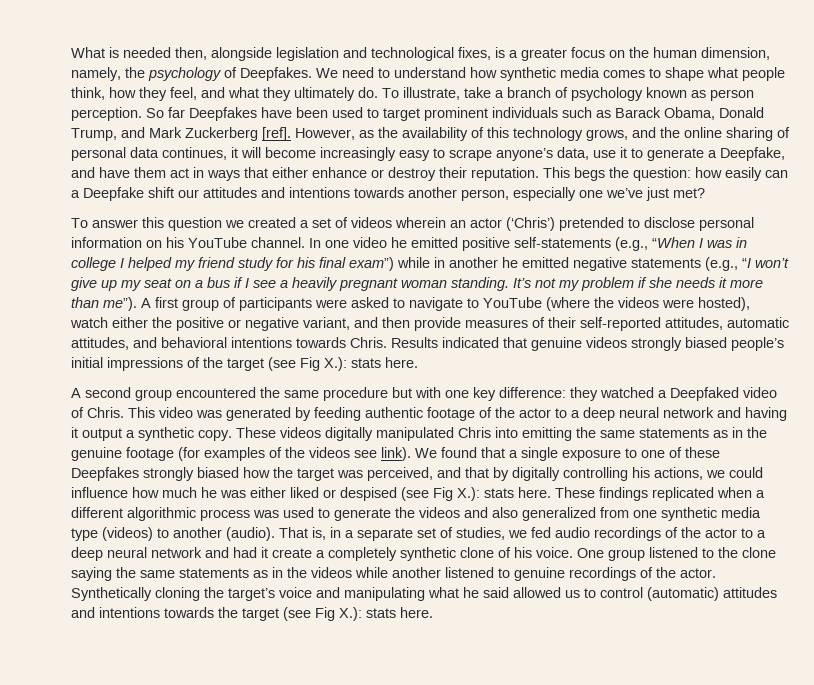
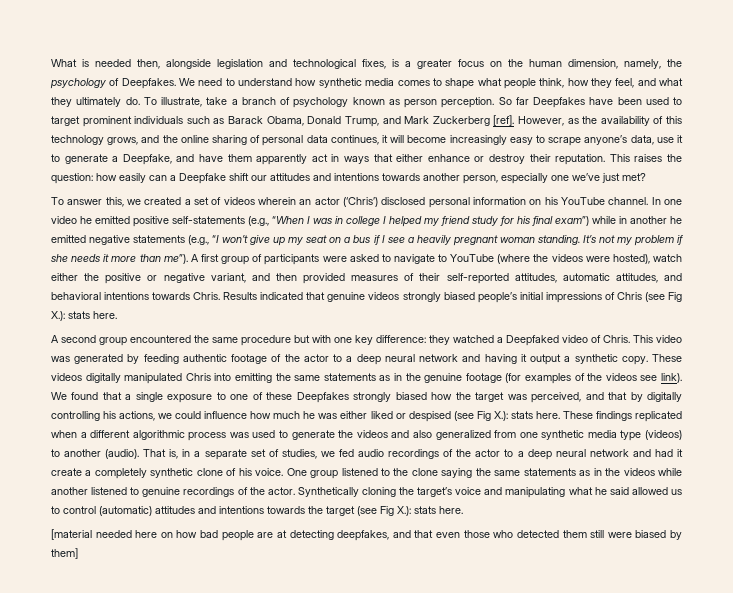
- However, as the availability of this technology grows, and the online sharing of personal data continues, it will become increasingly easy to scrape anyone’s data, use it to generate a Deepfake, and have them act in ways that either enhance or destroy their reputation.
+ However, as the availability of this technology grows, and the online sharing of personal data continues, it will become increasingly easy to scrape anyone’s data, use it to generate a Deepfake, and have them apparently act in ways that either enhance or destroy their reputation.
- This begs the question: how easily can a Deepfake shift our attitudes and intentions towards another person, especially one we’ve just met?
+ This raises the question: how easily can a Deepfake shift our attitudes and intentions towards another person, especially one we’ve just met?
- To answer this question we created a set of videos wherein an actor (‘Chris’) pretended to disclose personal information on his YouTube channel.
+ To answer this, we created a set of videos wherein an actor (‘Chris’) disclosed personal information on his YouTube channel.
- A first group of participants were asked to navigate to YouTube (where the videos were hosted), watch either the positive or negative variant, and then provide measures of their self-reported attitudes, automatic attitudes, and behavioral intentions towards Chris.
+ A first group of participants were asked to navigate to YouTube (where the videos were hosted), watch either the positive or negative variant, and then provided measures of their self-reported attitudes, automatic attitudes, and behavioral intentions towards Chris.
- Results indicated that genuine videos strongly biased people’s initial impressions of the target (see Fig X.): stats here.
+ Results indicated that genuine videos strongly biased people’s initial impressions of Chris (see Fig X.): stats here.
+ [material needed here on how bad people are at detecting deepfakes, and that even those who detected them still were biased by them]

